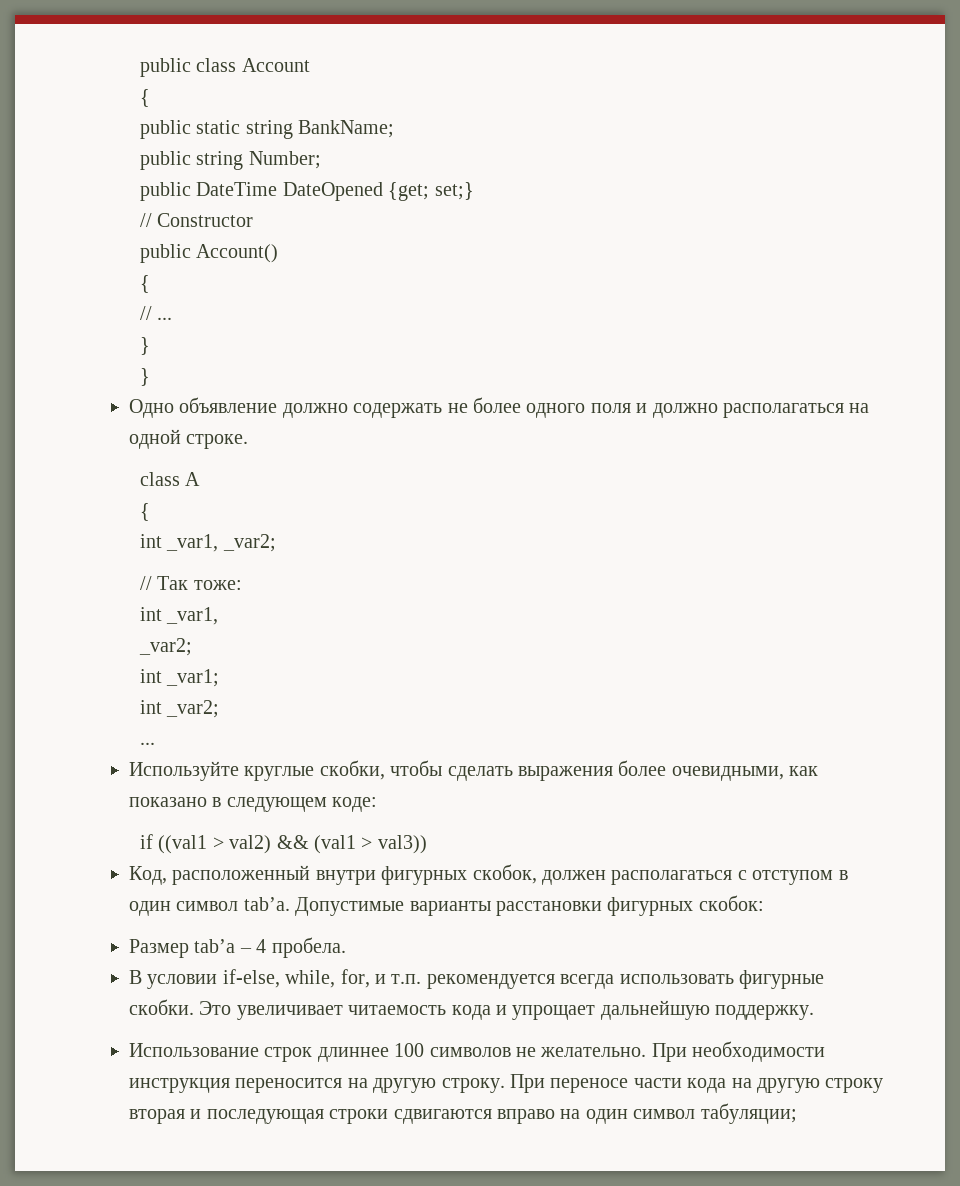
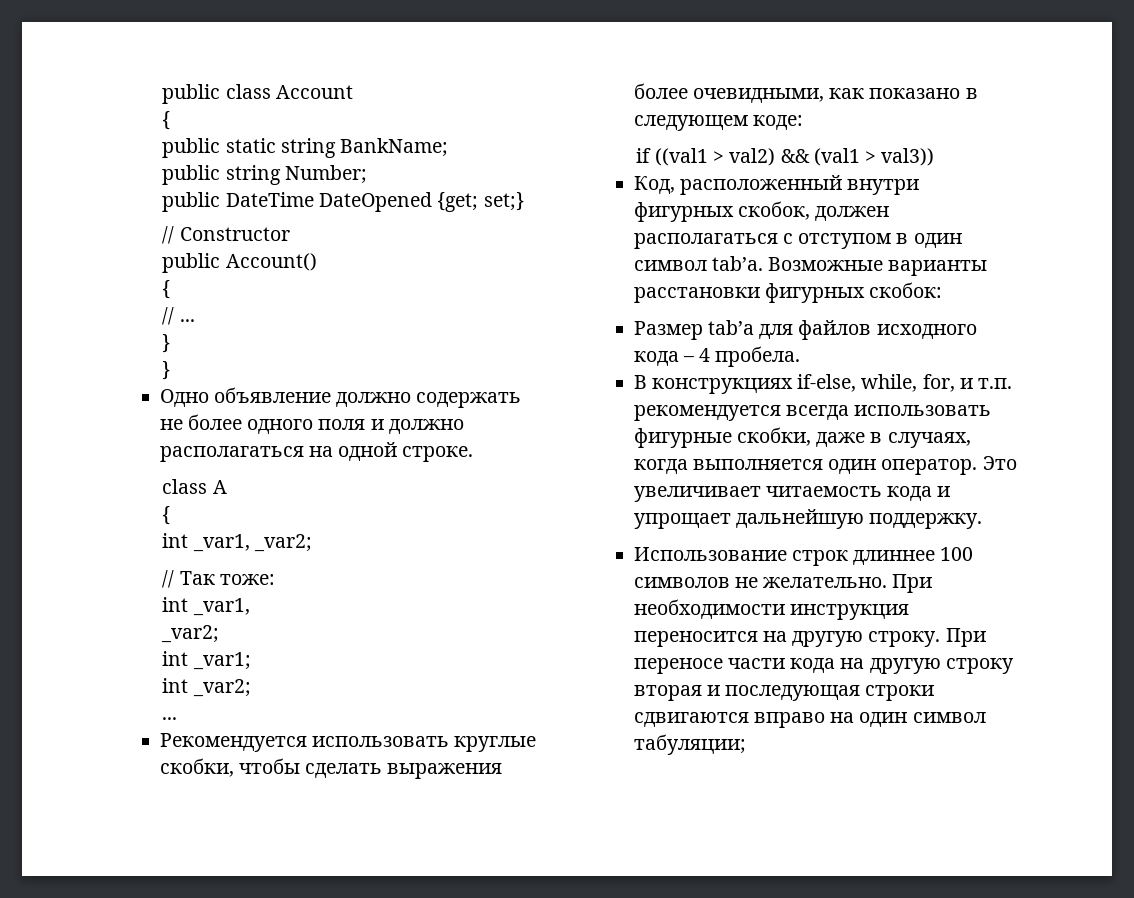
- Используйте круглые скобки, чтобы сделать выражения более очевидными, как показано в следующем коде:
+ Рекомендуется использовать круглые скобки, чтобы сделать выражения более очевидными, как показано в следующем коде:
- Допустимые варианты расстановки фигурных скобок:
+ Возможные варианты расстановки фигурных скобок:
- Размер tab’а – 4 пробела.
+ Размер tab’а для файлов исходного кода – 4 пробела.
- В условии if-else, while, for, и т.п. рекомендуется всегда использовать фигурные скобки.
+ В конструкциях if-else, while, for, и т.п. рекомендуется всегда использовать фигурные скобки, даже в случаях, когда выполняется один оператор.

